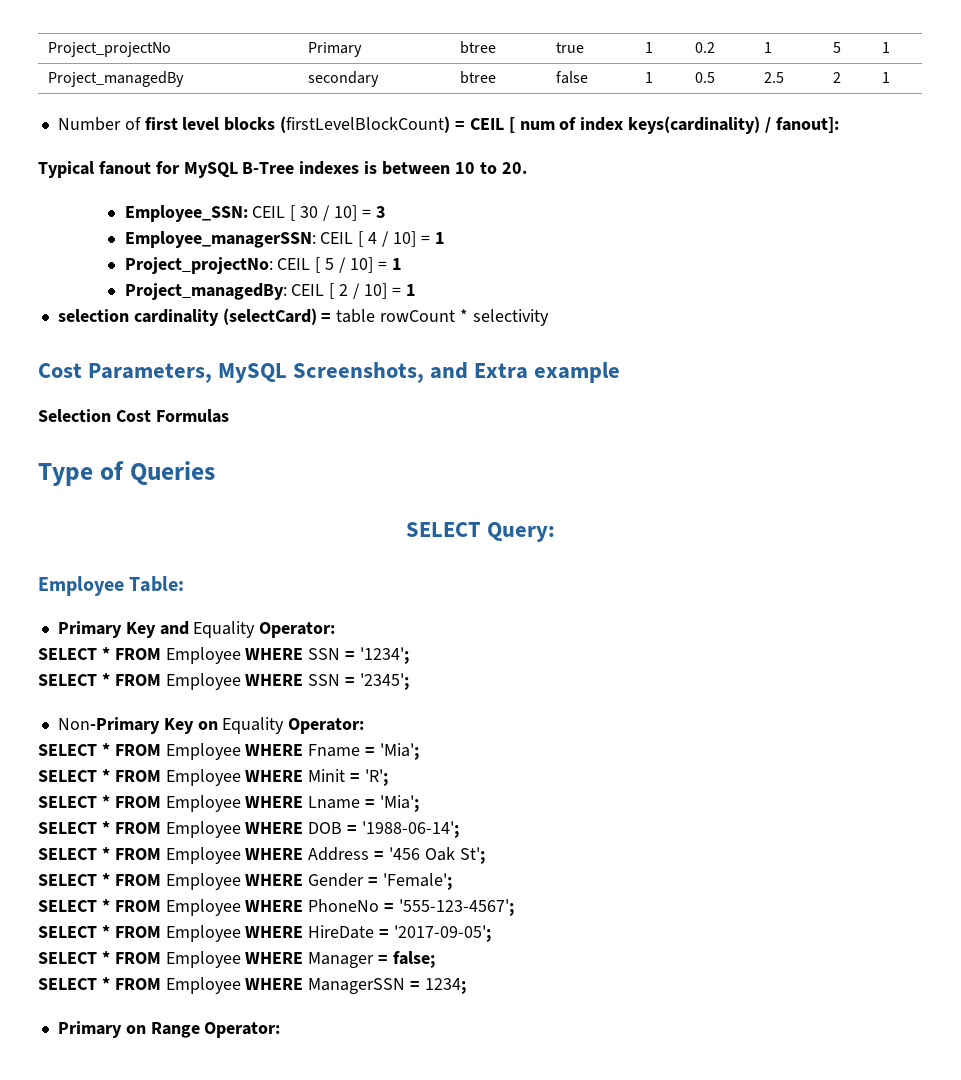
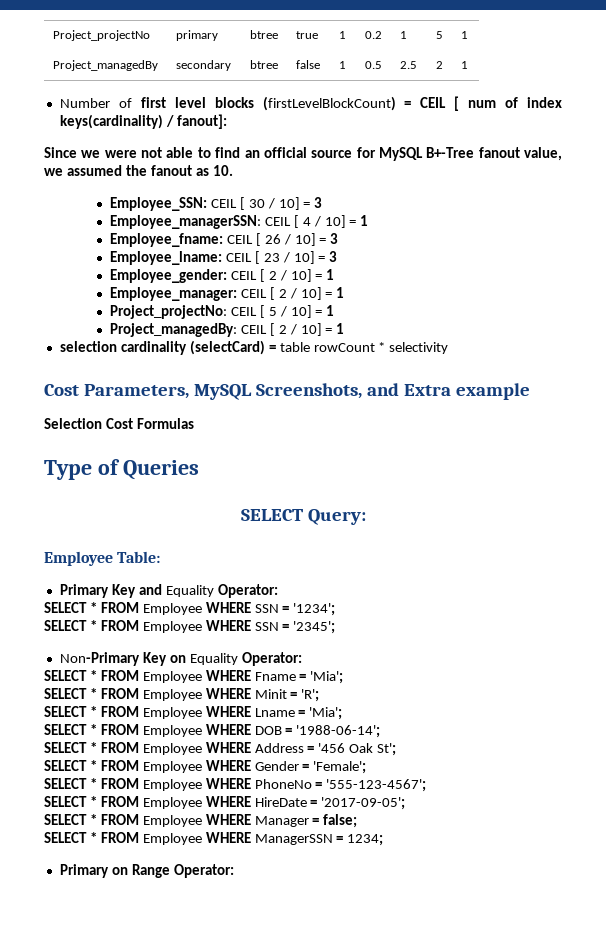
- Project_projectNo | Primary | btree | true | 1 | 0.2 | 1 | 5 | 1
+ Project_projectNo | primary | btree | true | 1 | 0.2 | 1 | 5 | 1
- Typical fanout for MySQL B-Tree indexes is between 10 to 20.
+ Since we were not able to find an official source for MySQL B+-Tree fanout value, we assumed the fanout as 10.
+ Employee_fname: CEIL [ 26 / 10] = 3
+ Employee_lname: CEIL [ 23 / 10] = 3
+ Employee_gender: CEIL [ 2 / 10] = 1
+ Employee_manager: CEIL [ 2 / 10] = 1

